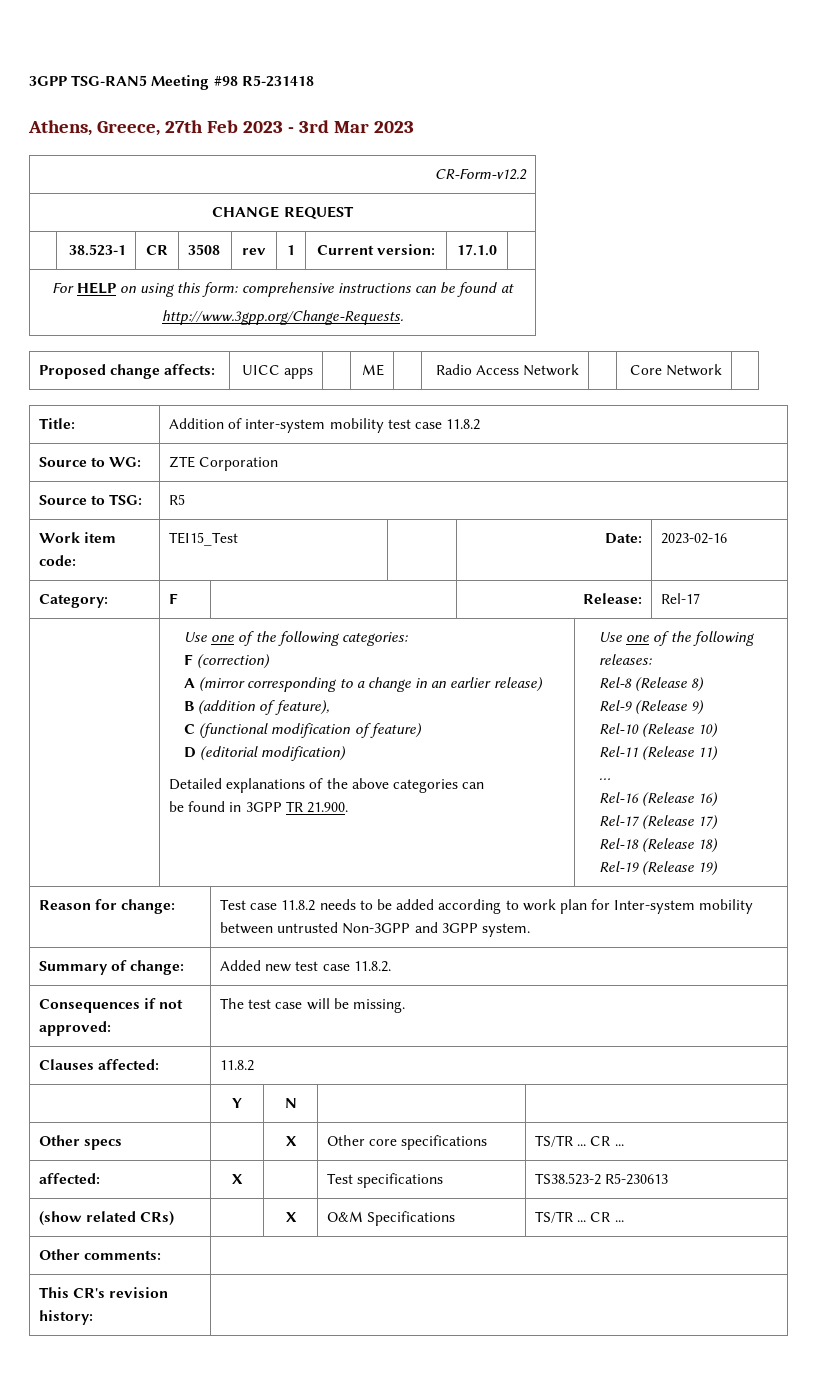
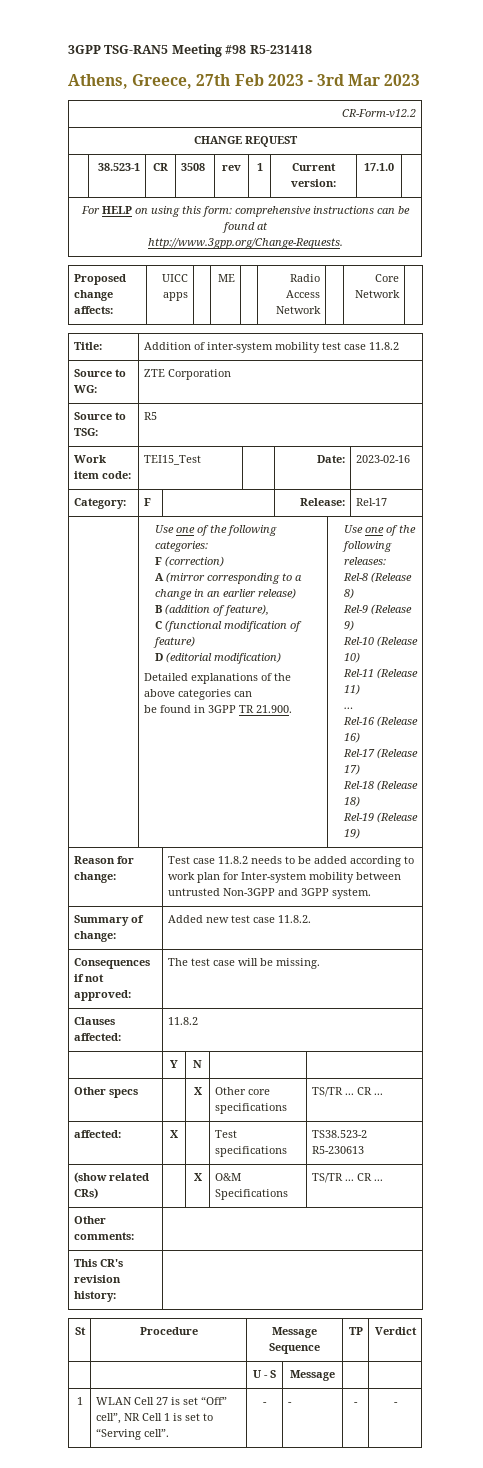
+ St | Procedure | Message Sequence | TP | Verdict
+ | | U - S | Message | |
+ 1 | WLAN Cell 27 is set “Off” cell”, NR Cell 1 is set to “Serving cell”. | - | - | - | -

